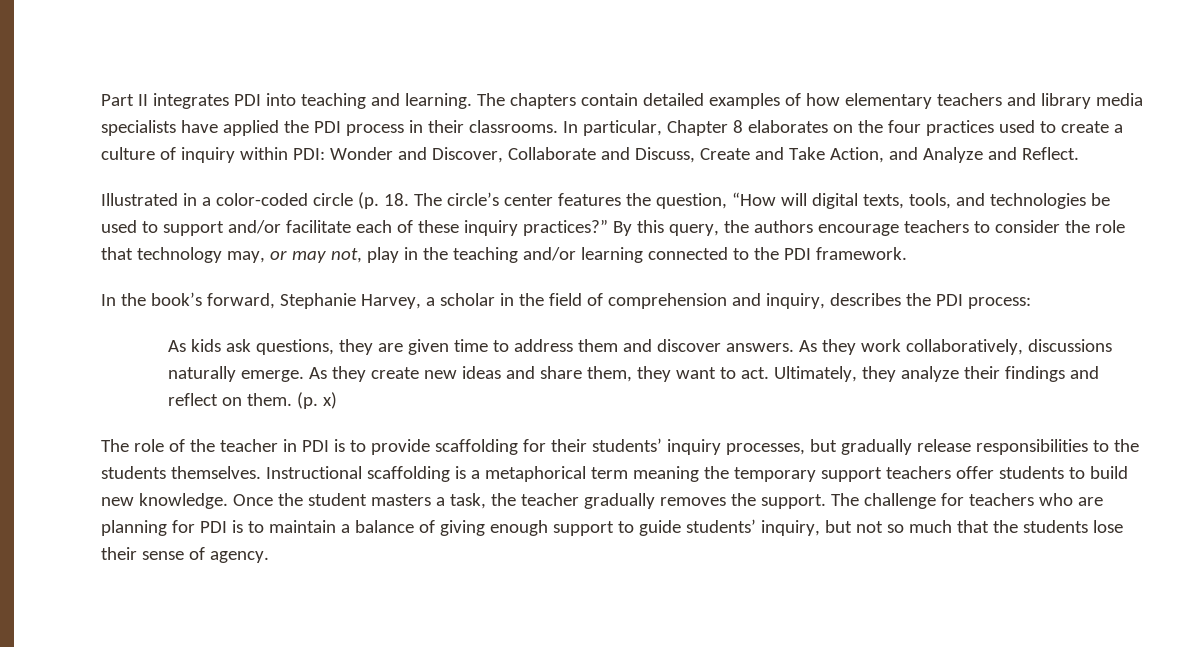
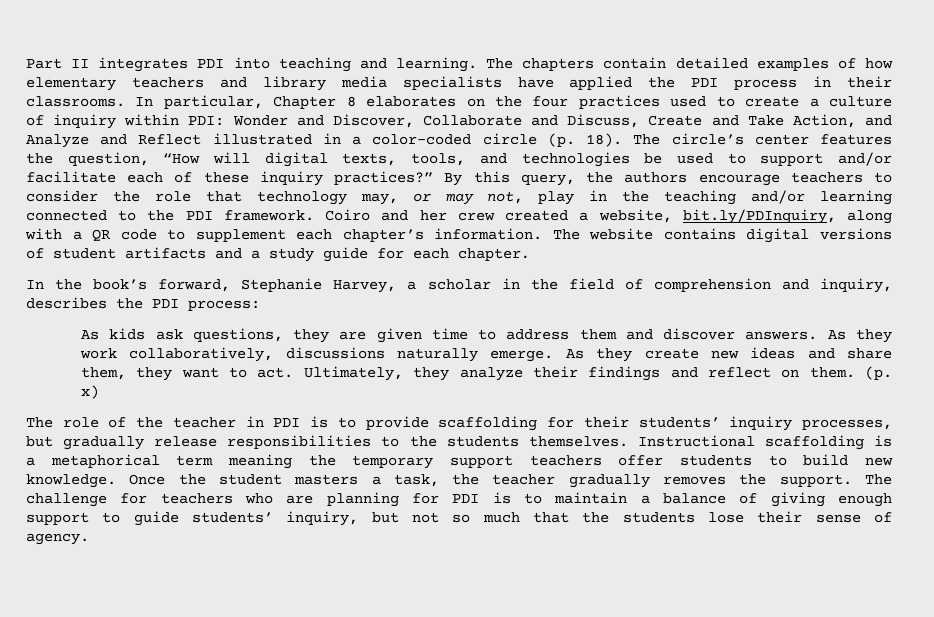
- In particular, Chapter 8 elaborates on the four practices used to create a culture of inquiry within PDI: Wonder and Discover, Collaborate and Discuss, Create and Take Action, and Analyze and Reflect.
- Illustrated in a color-coded circle (p. 18. The circle’s center features the question, “How will digital texts, tools, and technologies be used to support and/or facilitate each of these inquiry practices?”
+ In particular, Chapter 8 elaborates on the four practices used to create a culture of inquiry within PDI: Wonder and Discover, Collaborate and Discuss, Create and Take Action, and Analyze and Reflect illustrated in a color-coded circle (p. 18). The circle’s center features the question, “How will digital texts, tools, and technologies be used to support and/or facilitate each of these inquiry practices?”
+ Coiro and her crew created a website, bit.ly/PDInquiry, along with a QR code to supplement each chapter’s information. The website contains digital versions of student artifacts and a study guide for each chapter.

